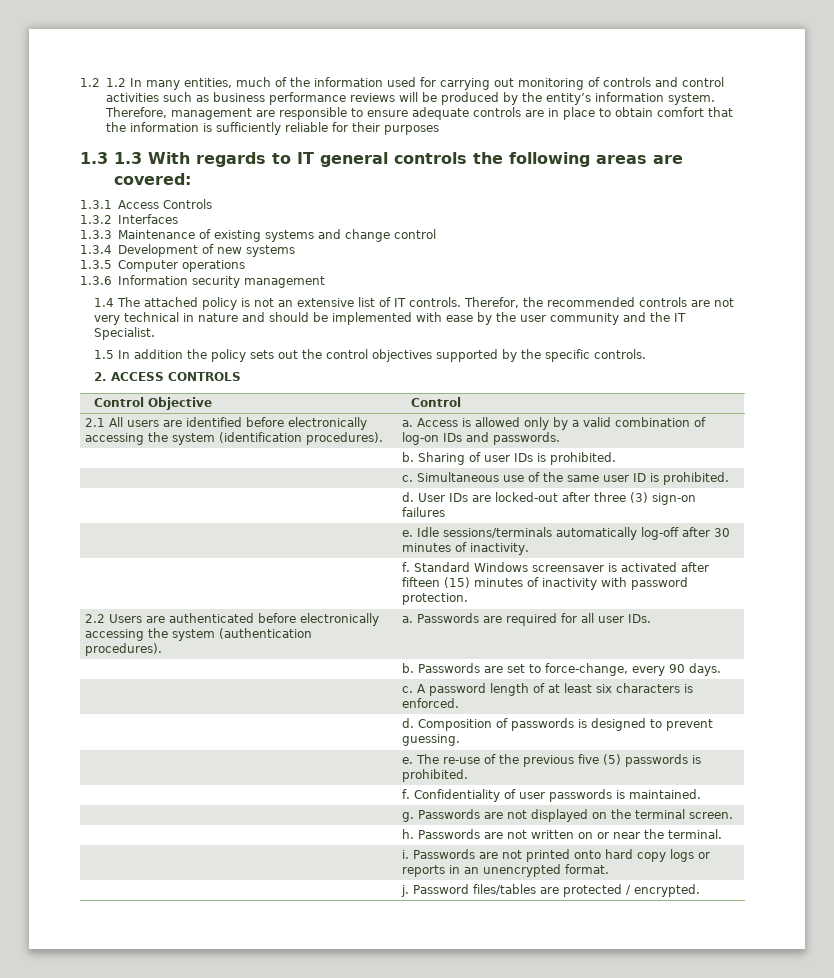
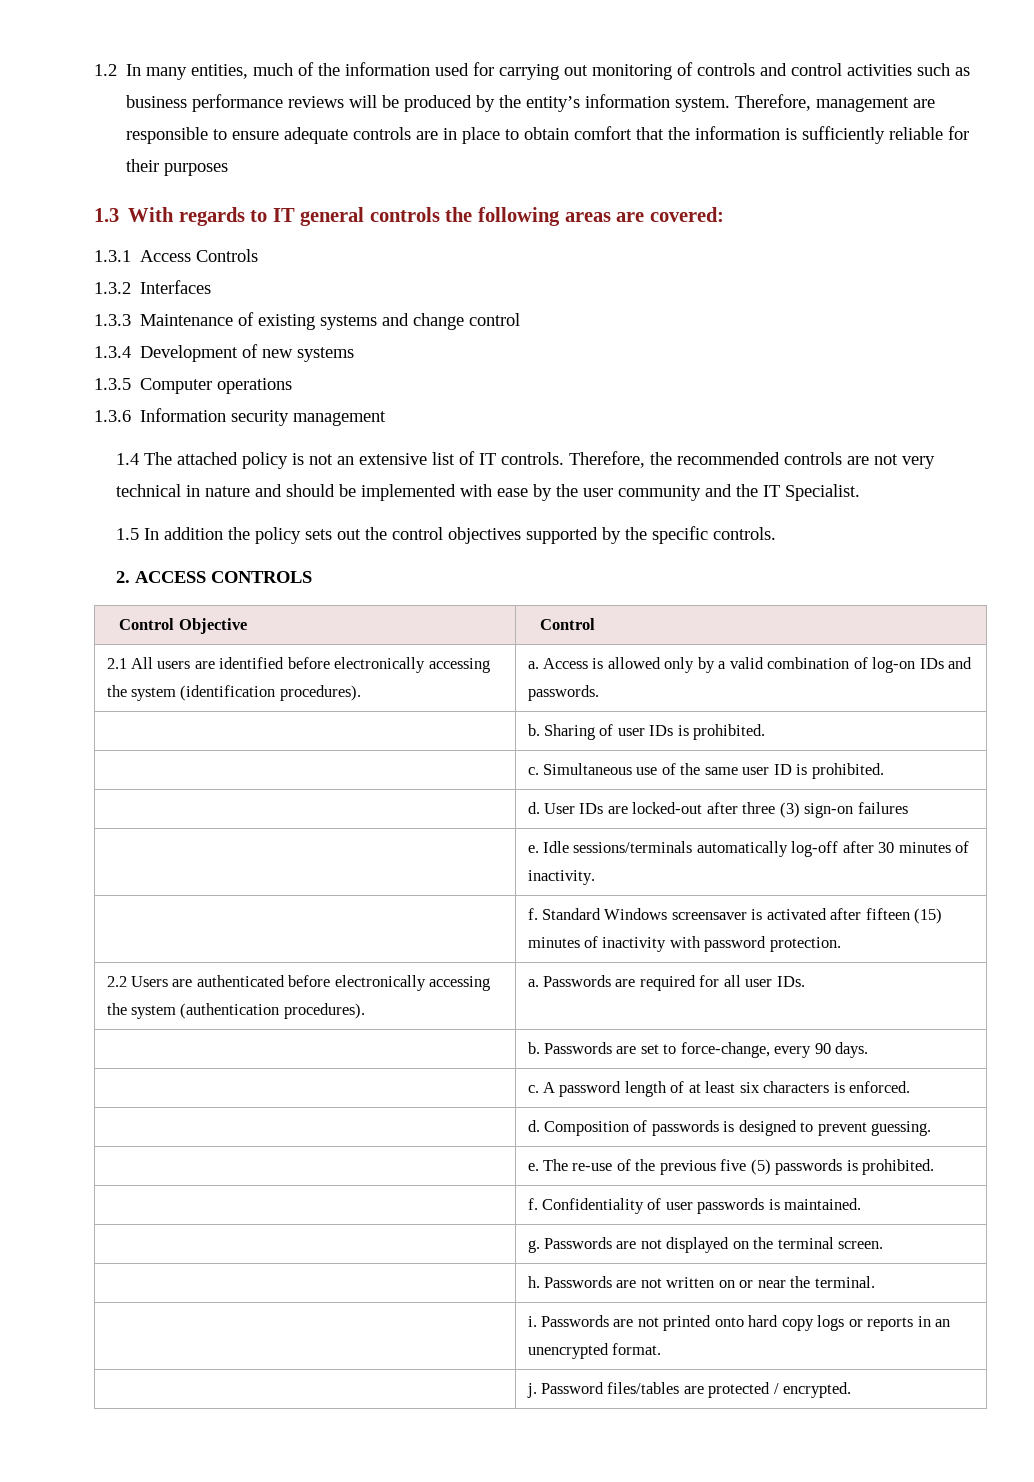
- 1.2 1.2 In many entities, much of the information used for carrying out monitoring of controls and control activities such as business performance reviews will be produced by the entity’s information system.
+ 1.2 In many entities, much of the information used for carrying out monitoring of controls and control activities such as business performance reviews will be produced by the entity’s information system.
- 1.3 1.3 With regards to IT general controls the following areas are covered:
+ 1.3 With regards to IT general controls the following areas are covered:
- Therefor, the recommended controls are not very technical in nature and should be implemented with ease by the user community and the IT Specialist.
+ Therefore, the recommended controls are not very technical in nature and should be implemented with ease by the user community and the IT Specialist.

